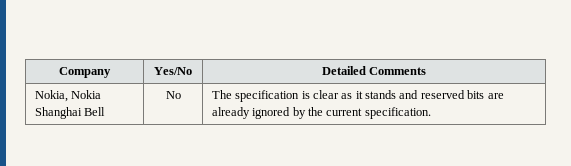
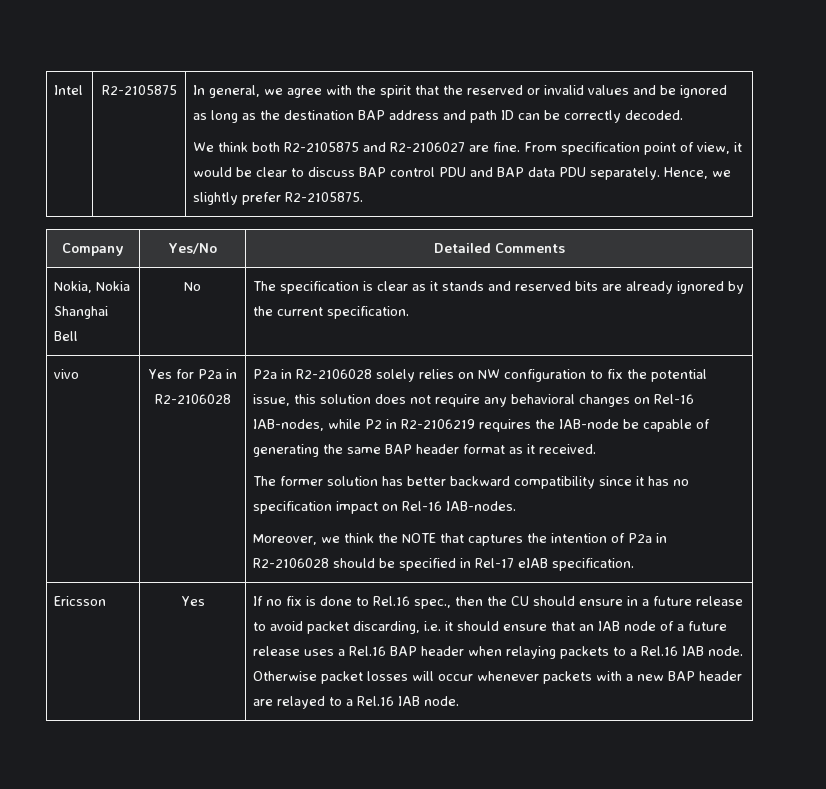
+ Intel | R2-2105875 | In general, we agree with the spirit that the reserved or invalid values and be ignored as long as the destination BAP address and path ID can be correctly decoded.
+ We think both R2-2105875 and R2-2106027 are fine. From specification point of view, it would be clear to discuss BAP control PDU and BAP data PDU separately. Hence, we slightly prefer R2-2105875.
+ vivo | Yes for P2a in R2-2106028 | P2a in R2-2106028 solely relies on NW configuration to fix the potential issue, this solution does not require any behavioral changes on Rel-16 IAB-nodes, while P2 in R2-2106219 requires the IAB-node be capable of generating the same BAP header format as it received.
+ The former solution has better backward compatibility since it has no specification impact on Rel-16 IAB-nodes.
+ Moreover, we think the NOTE that captures the intention of P2a in R2-2106028 should be specified in Rel-17 eIAB specification.
+ Ericsson | Yes | If no fix is done to Rel.16 spec., then the CU should ensure in a future release to avoid packet discarding, i.e. it should ensure that an IAB node of a future release uses a Rel.16 BAP header when relaying packets to a Rel.16 IAB node. Otherwise packet losses will occur whenever packets with a new BAP header are relayed to a Rel.16 IAB node.

